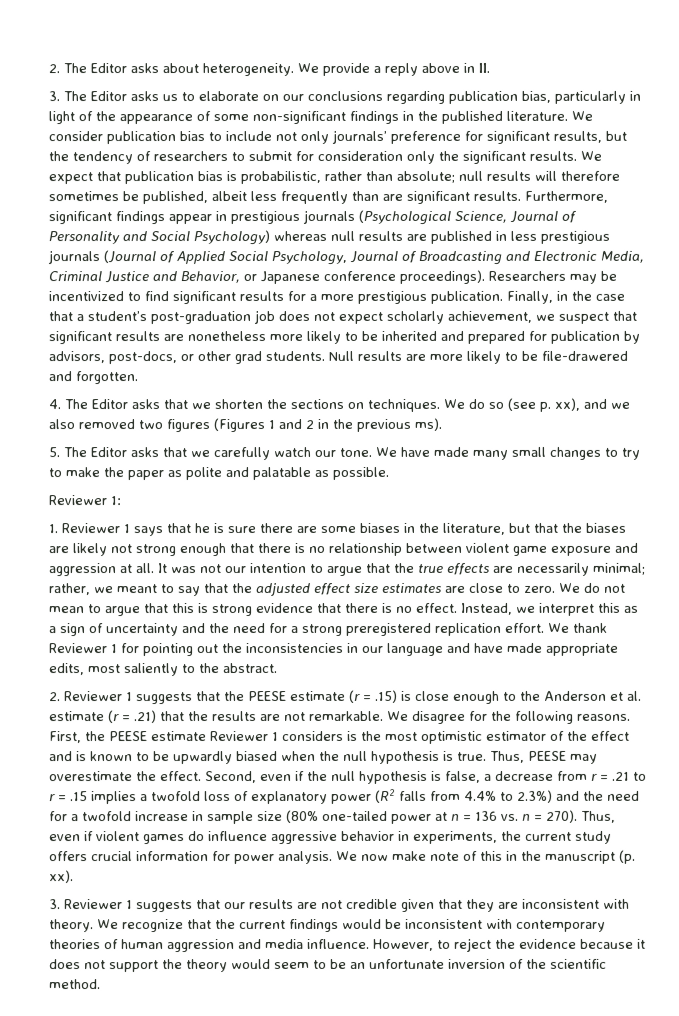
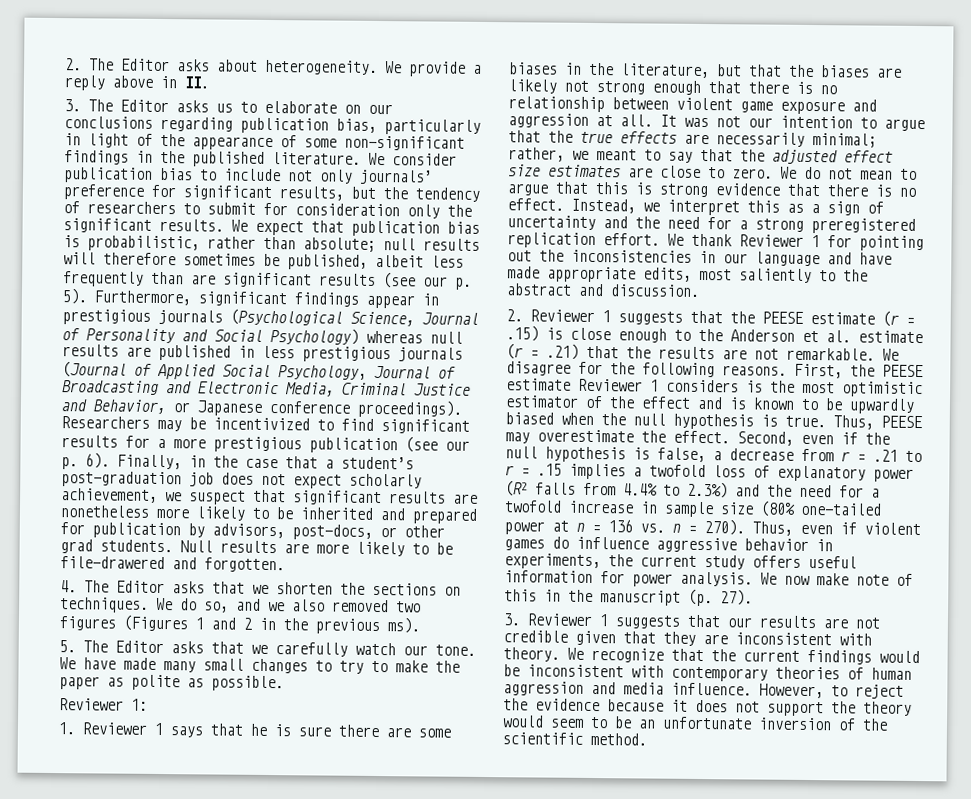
- We expect that publication bias is probabilistic, rather than absolute; null results will therefore sometimes be published, albeit less frequently than are significant results.
+ We expect that publication bias is probabilistic, rather than absolute; null results will therefore sometimes be published, albeit less frequently than are significant results (see our p. 5).
- Researchers may be incentivized to find significant results for a more prestigious publication.
+ Researchers may be incentivized to find significant results for a more prestigious publication (see our p. 6).
- We do so (see p. xx), and we also removed two figures (Figures 1 and 2 in the previous ms).
+ We do so, and we also removed two figures (Figures 1 and 2 in the previous ms).
- We have made many small changes to try to make the paper as polite and palatable as possible.
+ We have made many small changes to try to make the paper as polite as possible.
- We thank Reviewer 1 for pointing out the inconsistencies in our language and have made appropriate edits, most saliently to the abstract.
+ We thank Reviewer 1 for pointing out the inconsistencies in our language and have made appropriate edits, most saliently to the abstract and discussion.
- Thus, even if violent games do influence aggressive behavior in experiments, the current study offers crucial information for power analysis.
+ Thus, even if violent games do influence aggressive behavior in experiments, the current study offers useful information for power analysis.
- We now make note of this in the manuscript (p. xx).
+ We now make note of this in the manuscript (p. 27).

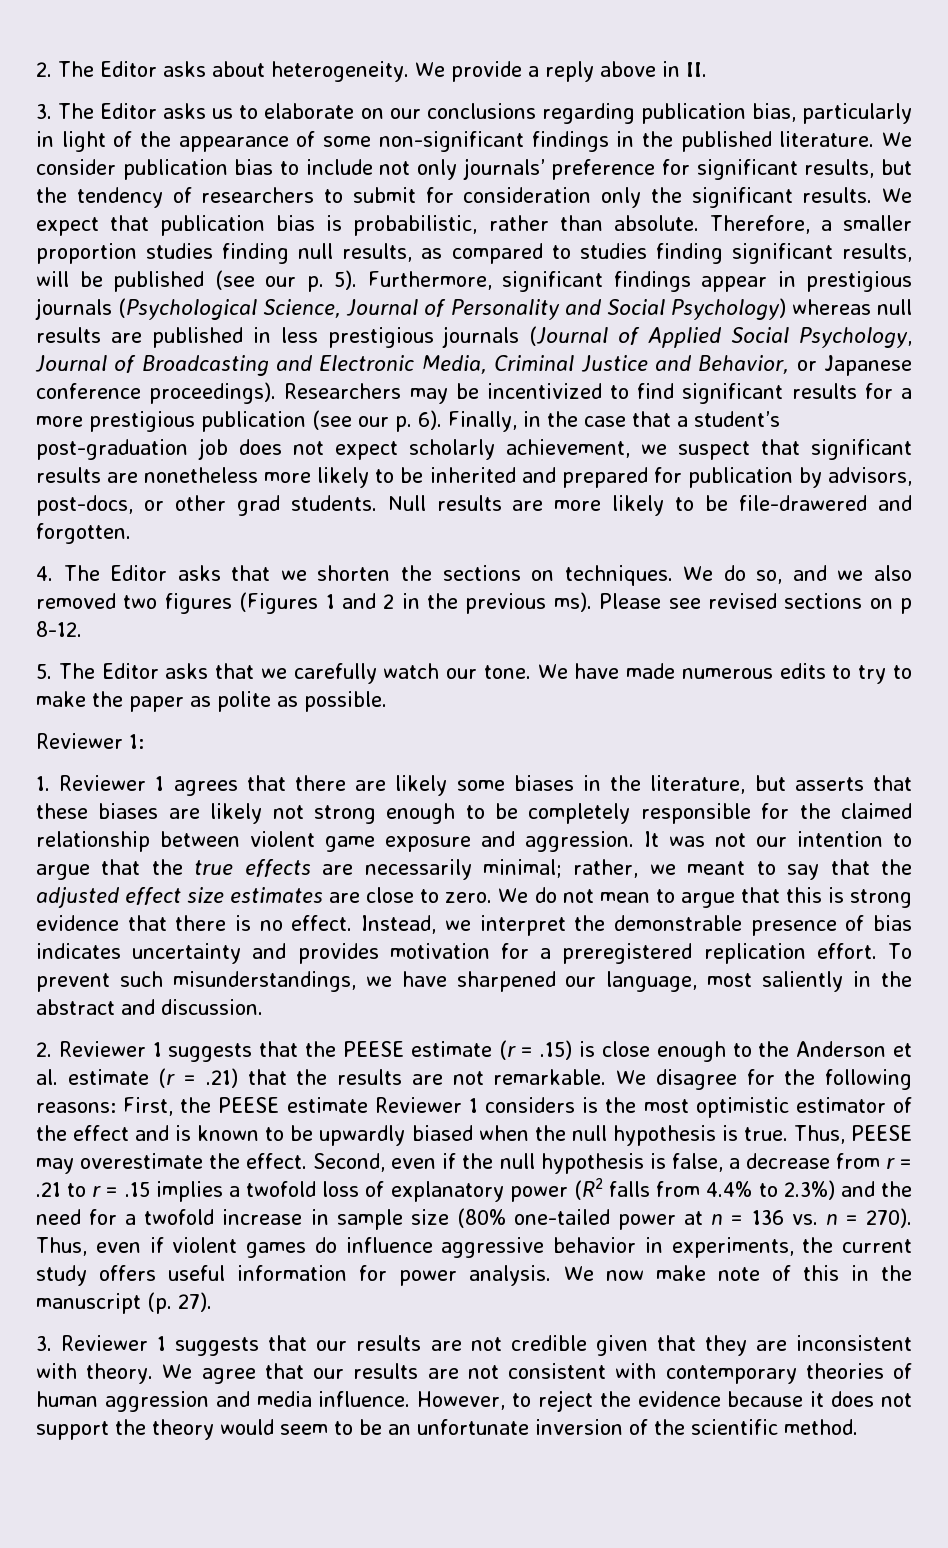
- We expect that publication bias is probabilistic, rather than absolute; null results will therefore sometimes be published, albeit less frequently than are significant results (see our p. 5).
+ We expect that publication bias is probabilistic, rather than absolute. Therefore, a smaller proportion studies finding null results, as compared to studies finding significant results, will be published (see our p. 5).
+ Please see revised sections on p 8-12.
- We have made many small changes to try to make the paper as polite as possible.
+ We have made numerous edits to try to make the paper as polite as possible.
- 1. Reviewer 1 says that he is sure there are some biases in the literature, but that the biases are likely not strong enough that there is no relationship between violent game exposure and aggression at all.
+ 1. Reviewer 1 agrees that there are likely some biases in the literature, but asserts that these biases are likely not strong enough to be completely responsible for the claimed relationship between violent game exposure and aggression.
- Instead, we interpret this as a sign of uncertainty and the need for a strong preregistered replication effort.
+ Instead, we interpret the demonstrable presence of bias indicates uncertainty and provides motivation for a preregistered replication effort.
- We thank Reviewer 1 for pointing out the inconsistencies in our language and have made appropriate edits, most saliently to the abstract and discussion.
+ To prevent such misunderstandings, we have sharpened our language, most saliently in the abstract and discussion.
- We disagree for the following reasons. First, the PEESE estimate Reviewer 1 considers is the most optimistic estimator of the effect and is known to be upwardly biased when the null hypothesis is true.
+ We disagree for the following reasons: First, the PEESE estimate Reviewer 1 considers is the most optimistic estimator of the effect and is known to be upwardly biased when the null hypothesis is true.
- We recognize that the current findings would be inconsistent with contemporary theories of human aggression and media influence.
+ We agree that our results are not consistent with contemporary theories of human aggression and media influence.

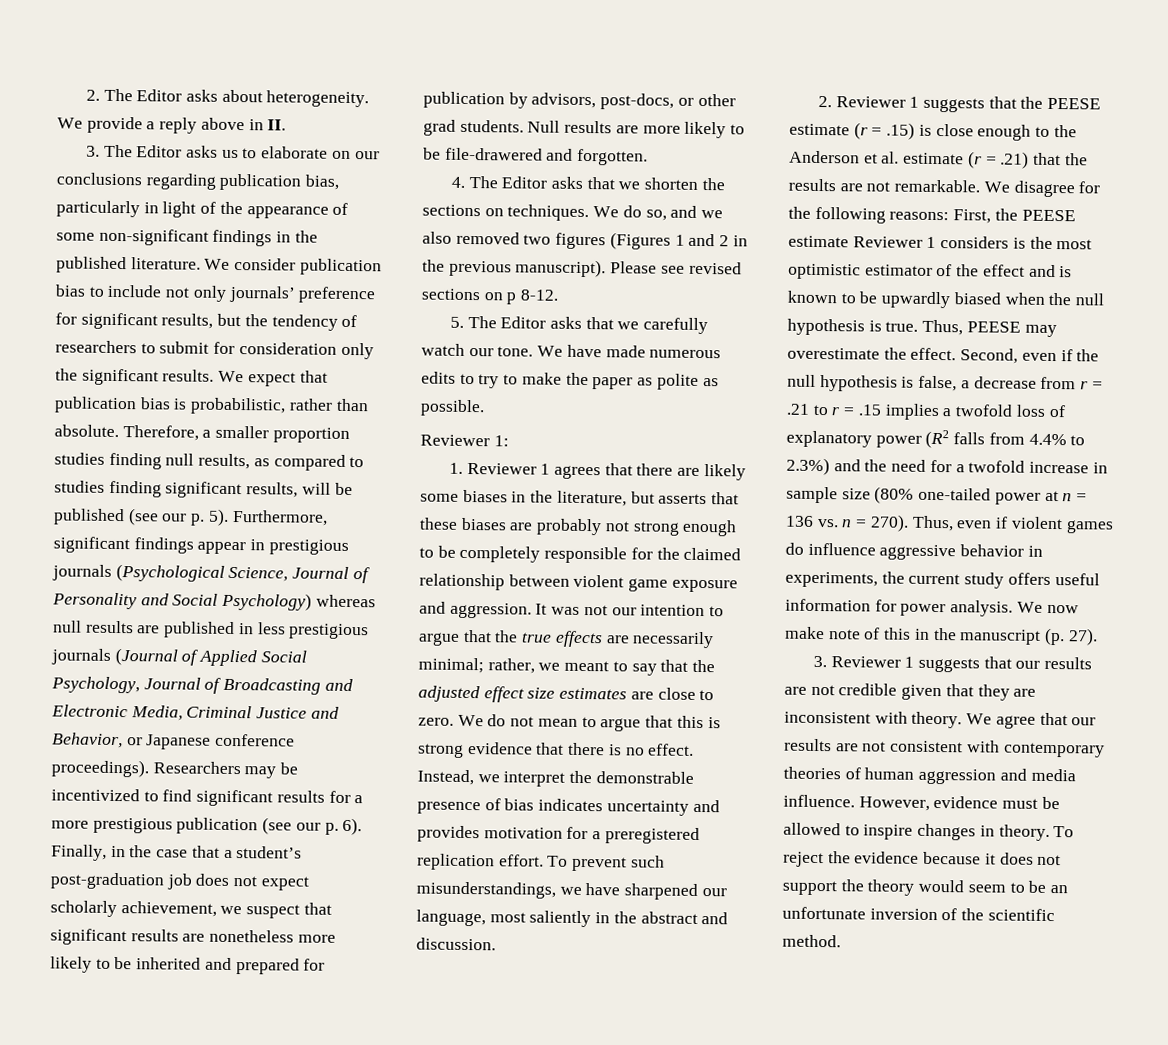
- We do so, and we also removed two figures (Figures 1 and 2 in the previous ms).
+ We do so, and we also removed two figures (Figures 1 and 2 in the previous manuscript).
- 1. Reviewer 1 agrees that there are likely some biases in the literature, but asserts that these biases are likely not strong enough to be completely responsible for the claimed relationship between violent game exposure and aggression.
+ 1. Reviewer 1 agrees that there are likely some biases in the literature, but asserts that these biases are probably not strong enough to be completely responsible for the claimed relationship between violent game exposure and aggression.
- However, to reject the evidence because it does not support the theory would seem to be an unfortunate inversion of the scientific method.
+ However, evidence must be allowed to inspire changes in theory. To reject the evidence because it does not support the theory would seem to be an unfortunate inversion of the scientific method.

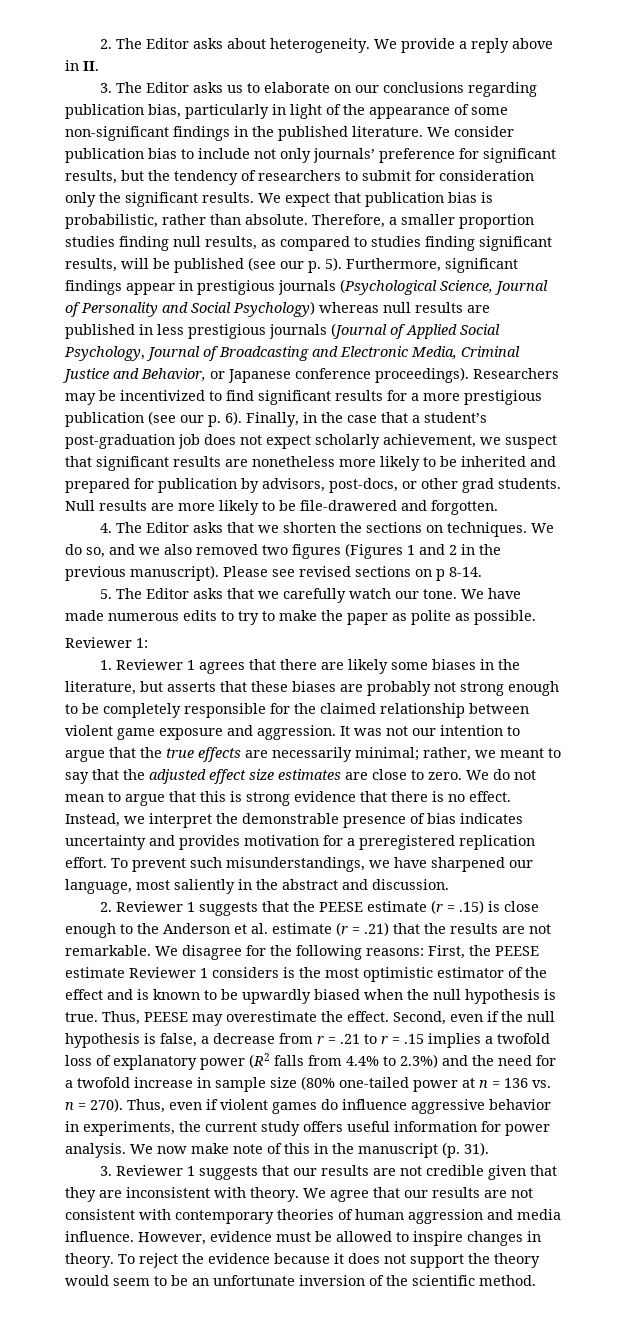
- Please see revised sections on p 8-12.
+ Please see revised sections on p 8-14.
- We now make note of this in the manuscript (p. 27).
+ We now make note of this in the manuscript (p. 31).

